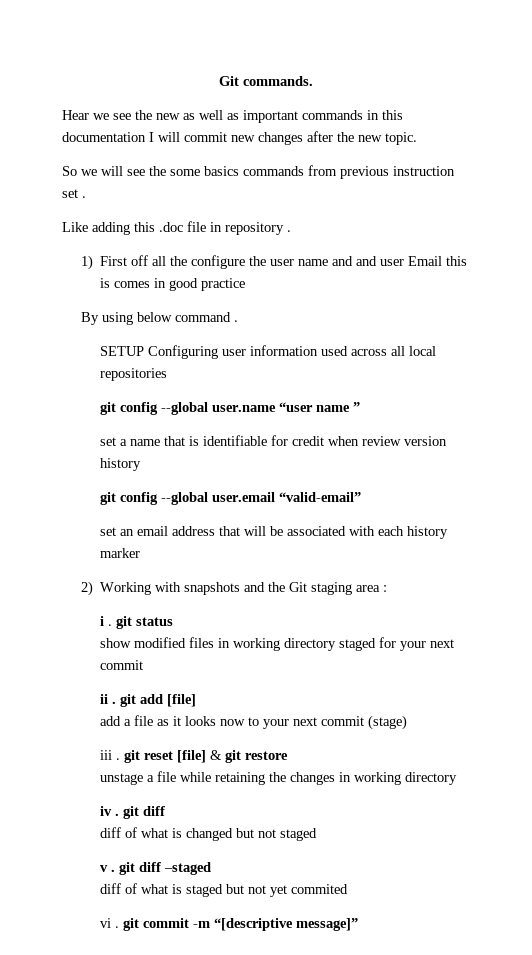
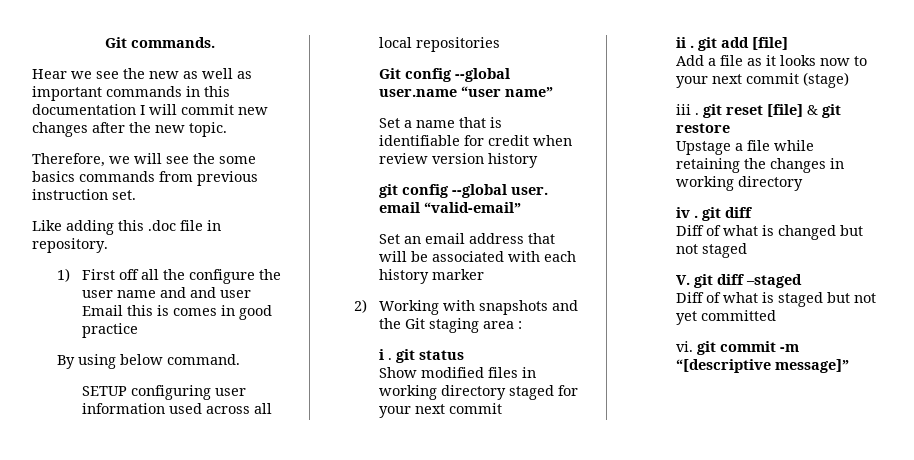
- So we will see the some basics commands from previous instruction set .
+ Therefore, we will see the some basics commands from previous instruction set.
- Like adding this .doc file in repository .
+ Like adding this .doc file in repository.
- By using below command .
+ By using below command.
- SETUP Configuring user information used across all local repositories
+ SETUP configuring user information used across all local repositories
- git config --global user.name “user name ”
- set a name that is identifiable for credit when review version history
+ Git config --global user.name “user name”
+ Set a name that is identifiable for credit when review version history
- git config --global user.email “valid-email”
+ git config --global user. email “valid-email”
- set an email address that will be associated with each history marker
+ Set an email address that will be associated with each history marker
- show modified files in working directory staged for your next commit
+ Show modified files in working directory staged for your next commit
- add a file as it looks now to your next commit (stage)
+ Add a file as it looks now to your next commit (stage)
- unstage a file while retaining the changes in working directory
+ Upstage a file while retaining the changes in working directory
- diff of what is changed but not staged
+ Diff of what is changed but not staged
- v . git diff –staged
+ V. git diff –staged
- diff of what is staged but not yet commited
- vi . git commit -m “[descriptive message]”
+ Diff of what is staged but not yet committed
+ vi. git commit -m “[descriptive message]”

